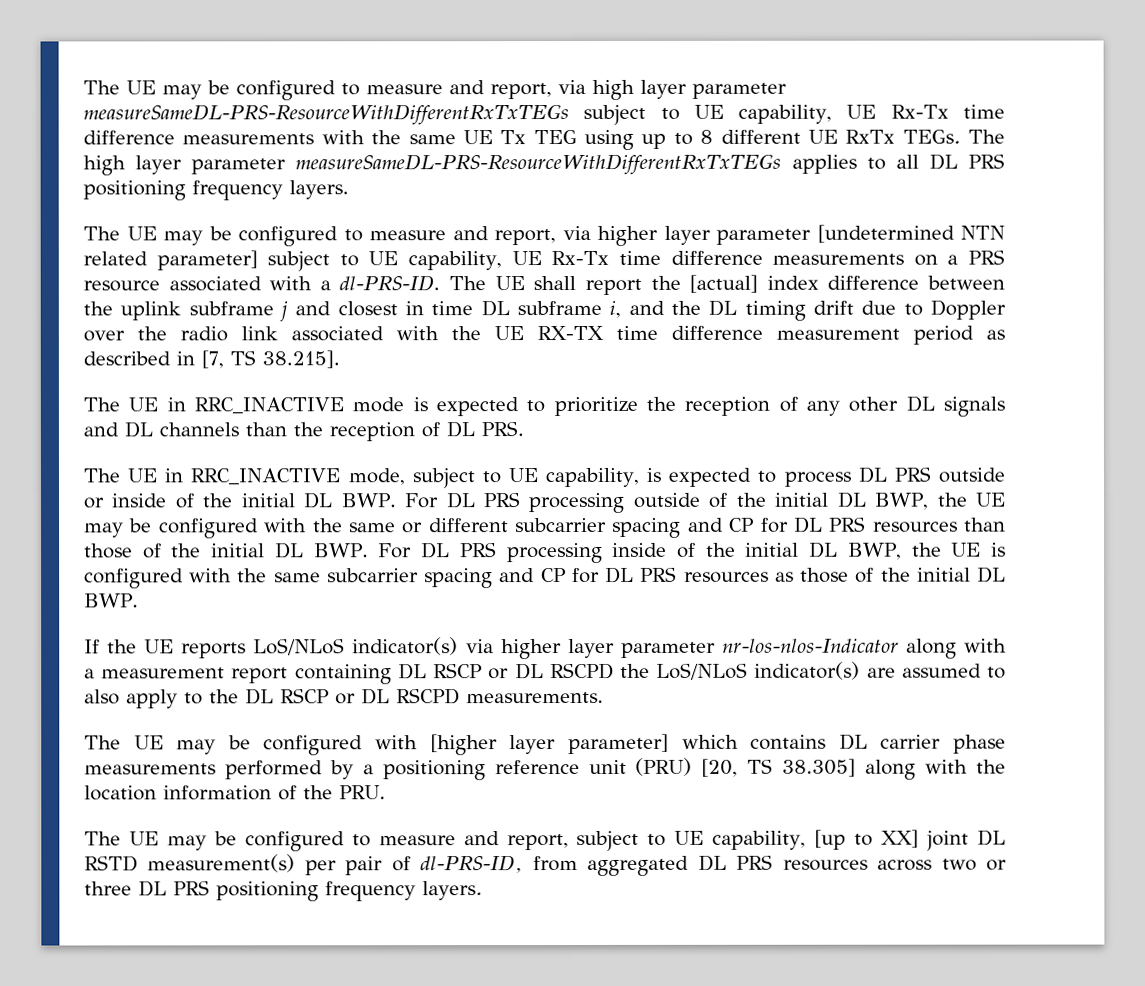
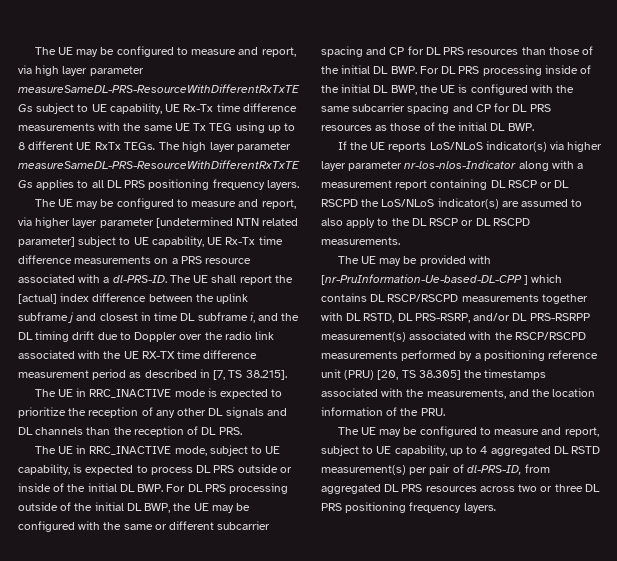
- The UE may be configured with [higher layer parameter] which contains DL carrier phase measurements performed by a positioning reference unit (PRU) [20, TS 38.305] along with the location information of the PRU.
+ The UE may be provided with [nr-PruInformation-Ue-based-DL-CPP ] which contains DL RSCP/RSCPD measurements together with DL RSTD, DL PRS-RSRP, and/or DL PRS-RSRPP measurement(s) associated with the RSCP/RSCPD measurements performed by a positioning reference unit (PRU) [20, TS 38.305] the timestamps associated with the measurements, and the location information of the PRU.
- The UE may be configured to measure and report, subject to UE capability, [up to XX] joint DL RSTD measurement(s) per pair of dl-PRS-ID, from aggregated DL PRS resources across two or three DL PRS positioning frequency layers.
+ The UE may be configured to measure and report, subject to UE capability, up to 4 aggregated DL RSTD measurement(s) per pair of dl-PRS-ID, from aggregated DL PRS resources across two or three DL PRS positioning frequency layers.

